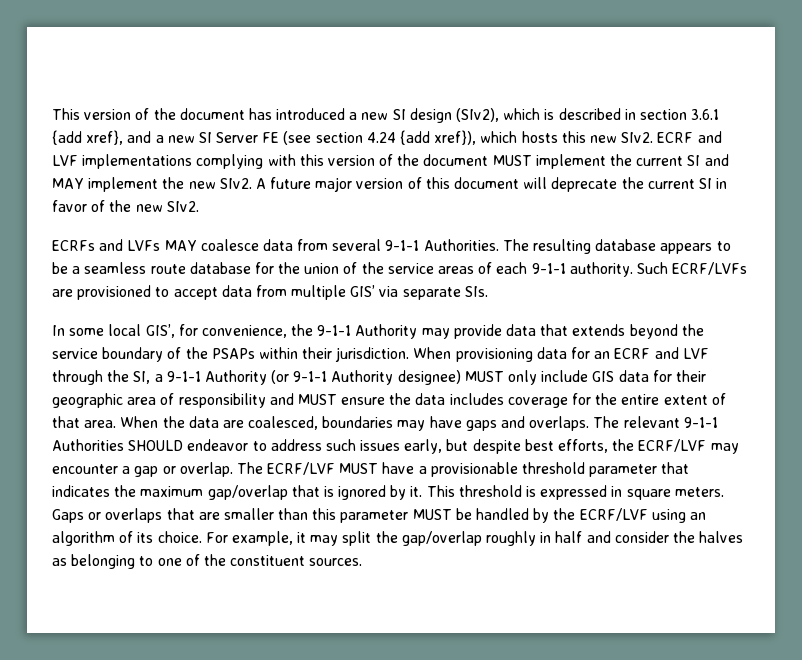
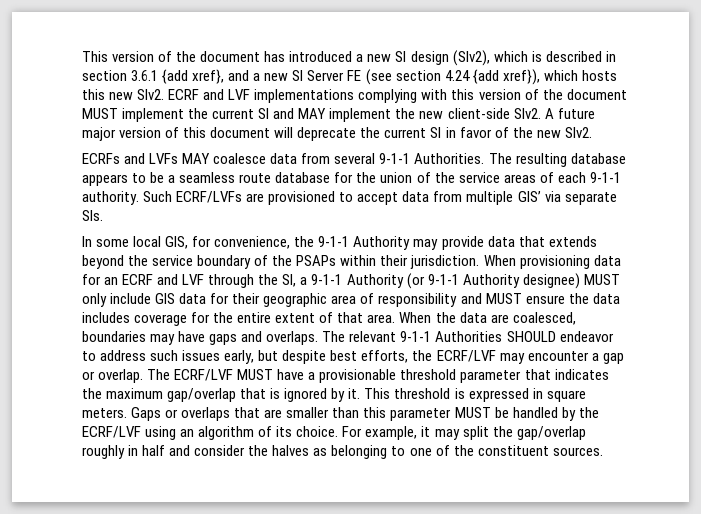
- ECRF and LVF implementations complying with this version of the document MUST implement the current SI and MAY implement the new SIv2.
+ ECRF and LVF implementations complying with this version of the document MUST implement the current SI and MAY implement the new client-side SIv2.
- In some local GIS’, for convenience, the 9-1-1 Authority may provide data that extends beyond the service boundary of the PSAPs within their jurisdiction.
+ In some local GIS, for convenience, the 9-1-1 Authority may provide data that extends beyond the service boundary of the PSAPs within their jurisdiction.

